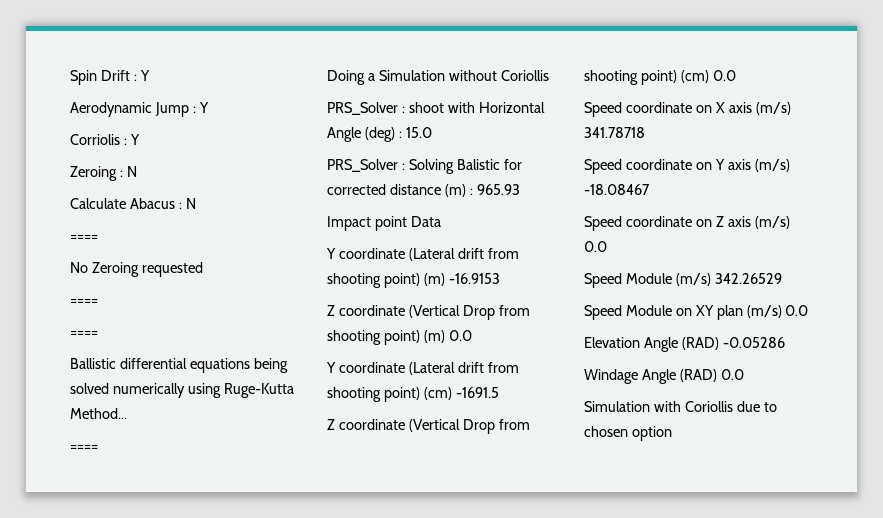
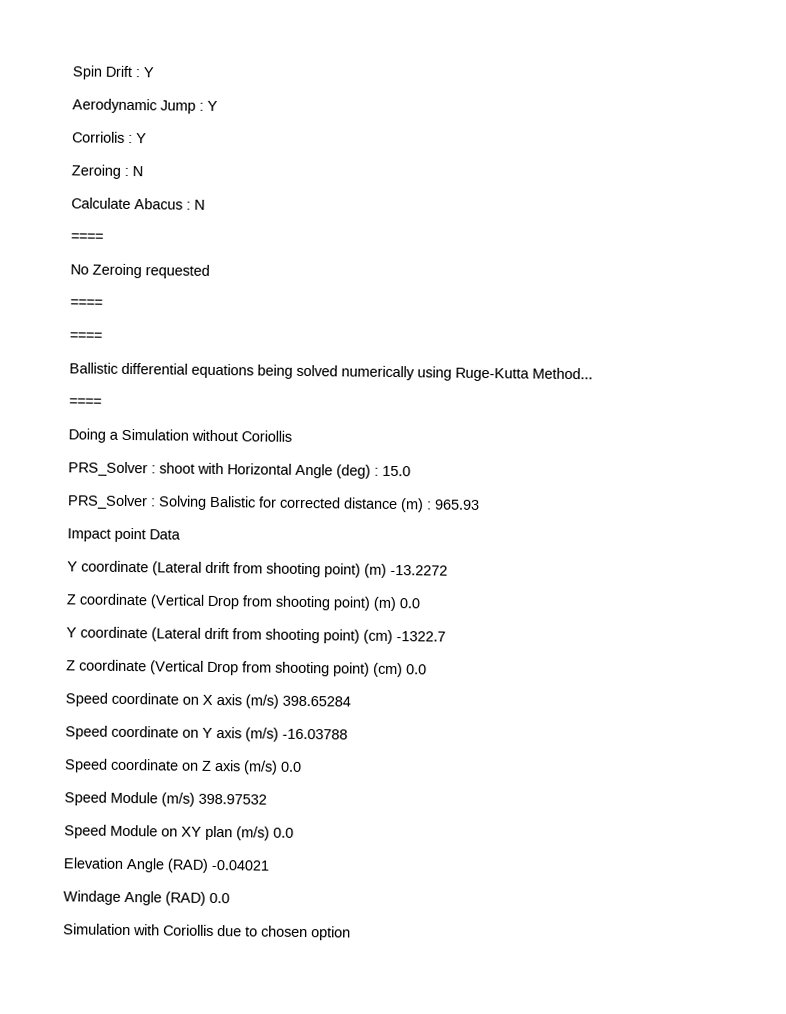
- Y coordinate (Lateral drift from shooting point) (m) -16.9153
+ Y coordinate (Lateral drift from shooting point) (m) -13.2272
- Y coordinate (Lateral drift from shooting point) (cm) -1691.5
+ Y coordinate (Lateral drift from shooting point) (cm) -1322.7
- Speed coordinate on X axis (m/s) 341.78718
+ Speed coordinate on X axis (m/s) 398.65284
- Speed coordinate on Y axis (m/s) -18.08467
+ Speed coordinate on Y axis (m/s) -16.03788
- Speed Module (m/s) 342.26529
+ Speed Module (m/s) 398.97532
- Elevation Angle (RAD) -0.05286
+ Elevation Angle (RAD) -0.04021

